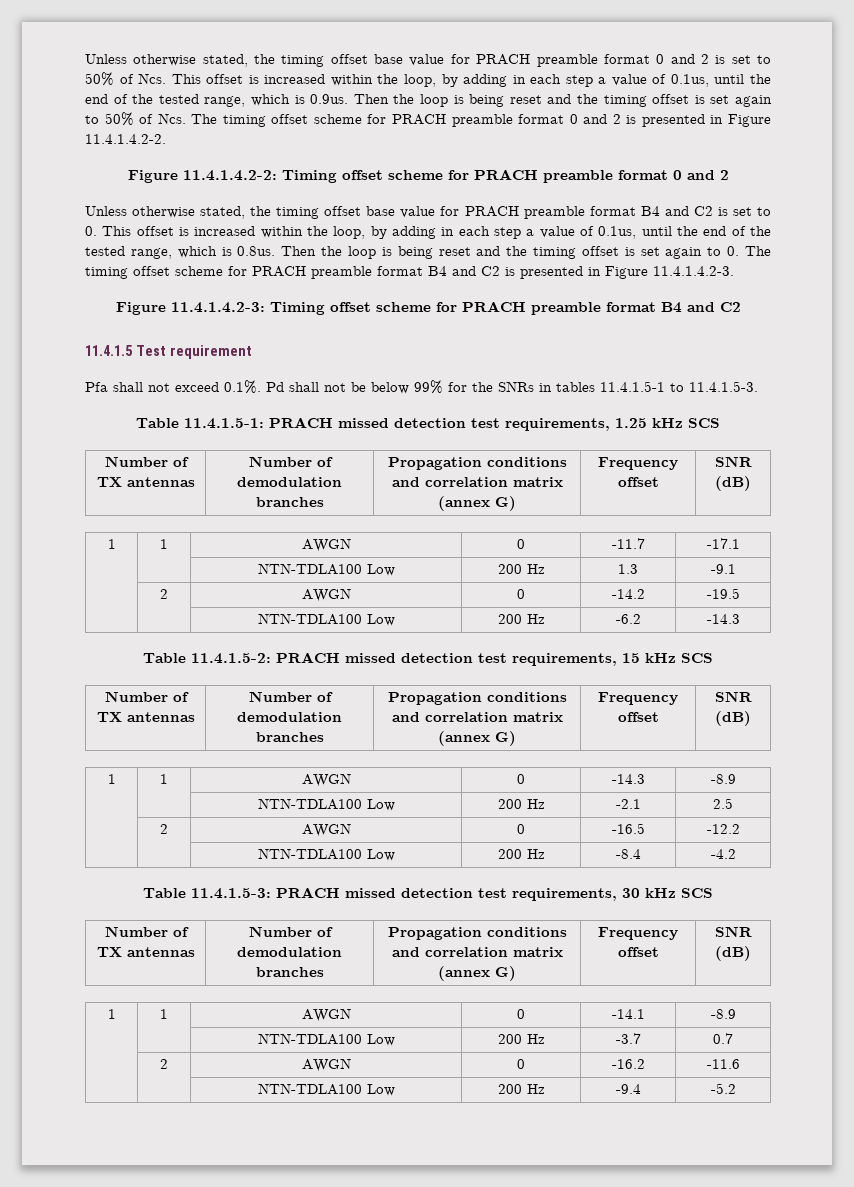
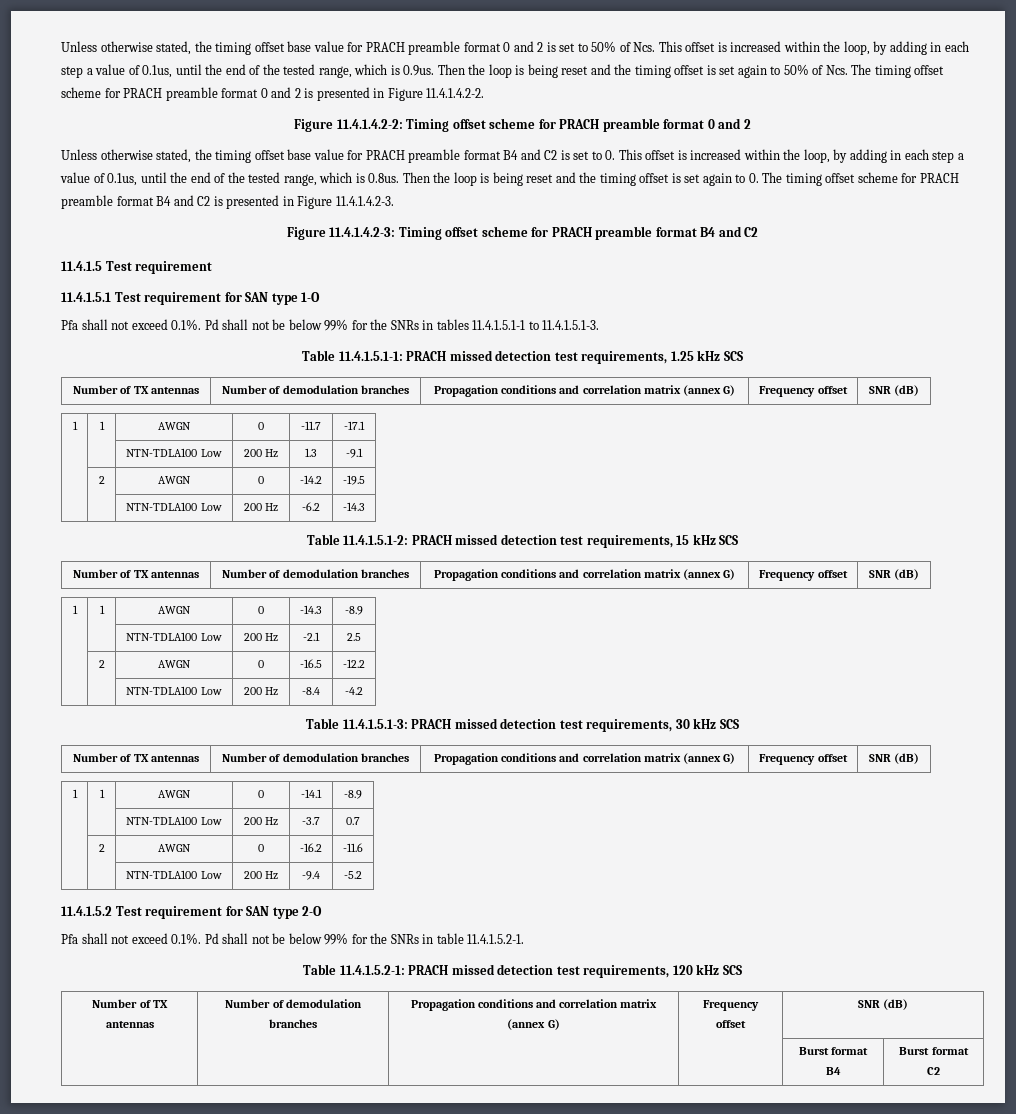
+ 11.4.1.5.1 Test requirement for SAN type 1-O
- Pfa shall not exceed 0.1%. Pd shall not be below 99% for the SNRs in tables 11.4.1.5-1 to 11.4.1.5-3.
- Table 11.4.1.5-1: PRACH missed detection test requirements, 1.25 kHz SCS
+ Pfa shall not exceed 0.1%. Pd shall not be below 99% for the SNRs in tables 11.4.1.5.1-1 to 11.4.1.5.1-3.
+ Table 11.4.1.5.1-1: PRACH missed detection test requirements, 1.25 kHz SCS
- Table 11.4.1.5-2: PRACH missed detection test requirements, 15 kHz SCS
+ Table 11.4.1.5.1-2: PRACH missed detection test requirements, 15 kHz SCS
- Table 11.4.1.5-3: PRACH missed detection test requirements, 30 kHz SCS
+ Table 11.4.1.5.1-3: PRACH missed detection test requirements, 30 kHz SCS
+ 11.4.1.5.2 Test requirement for SAN type 2-O
+ Pfa shall not exceed 0.1%. Pd shall not be below 99% for the SNRs in table 11.4.1.5.2-1.
+ Table 11.4.1.5.2-1: PRACH missed detection test requirements, 120 kHz SCS
+ Number of TX antennas | Number of demodulation branches | Propagation conditions and correlation matrix (annex G) | Frequency offset | SNR (dB)
+ | | | | Burst format B4 | Burst format C2

